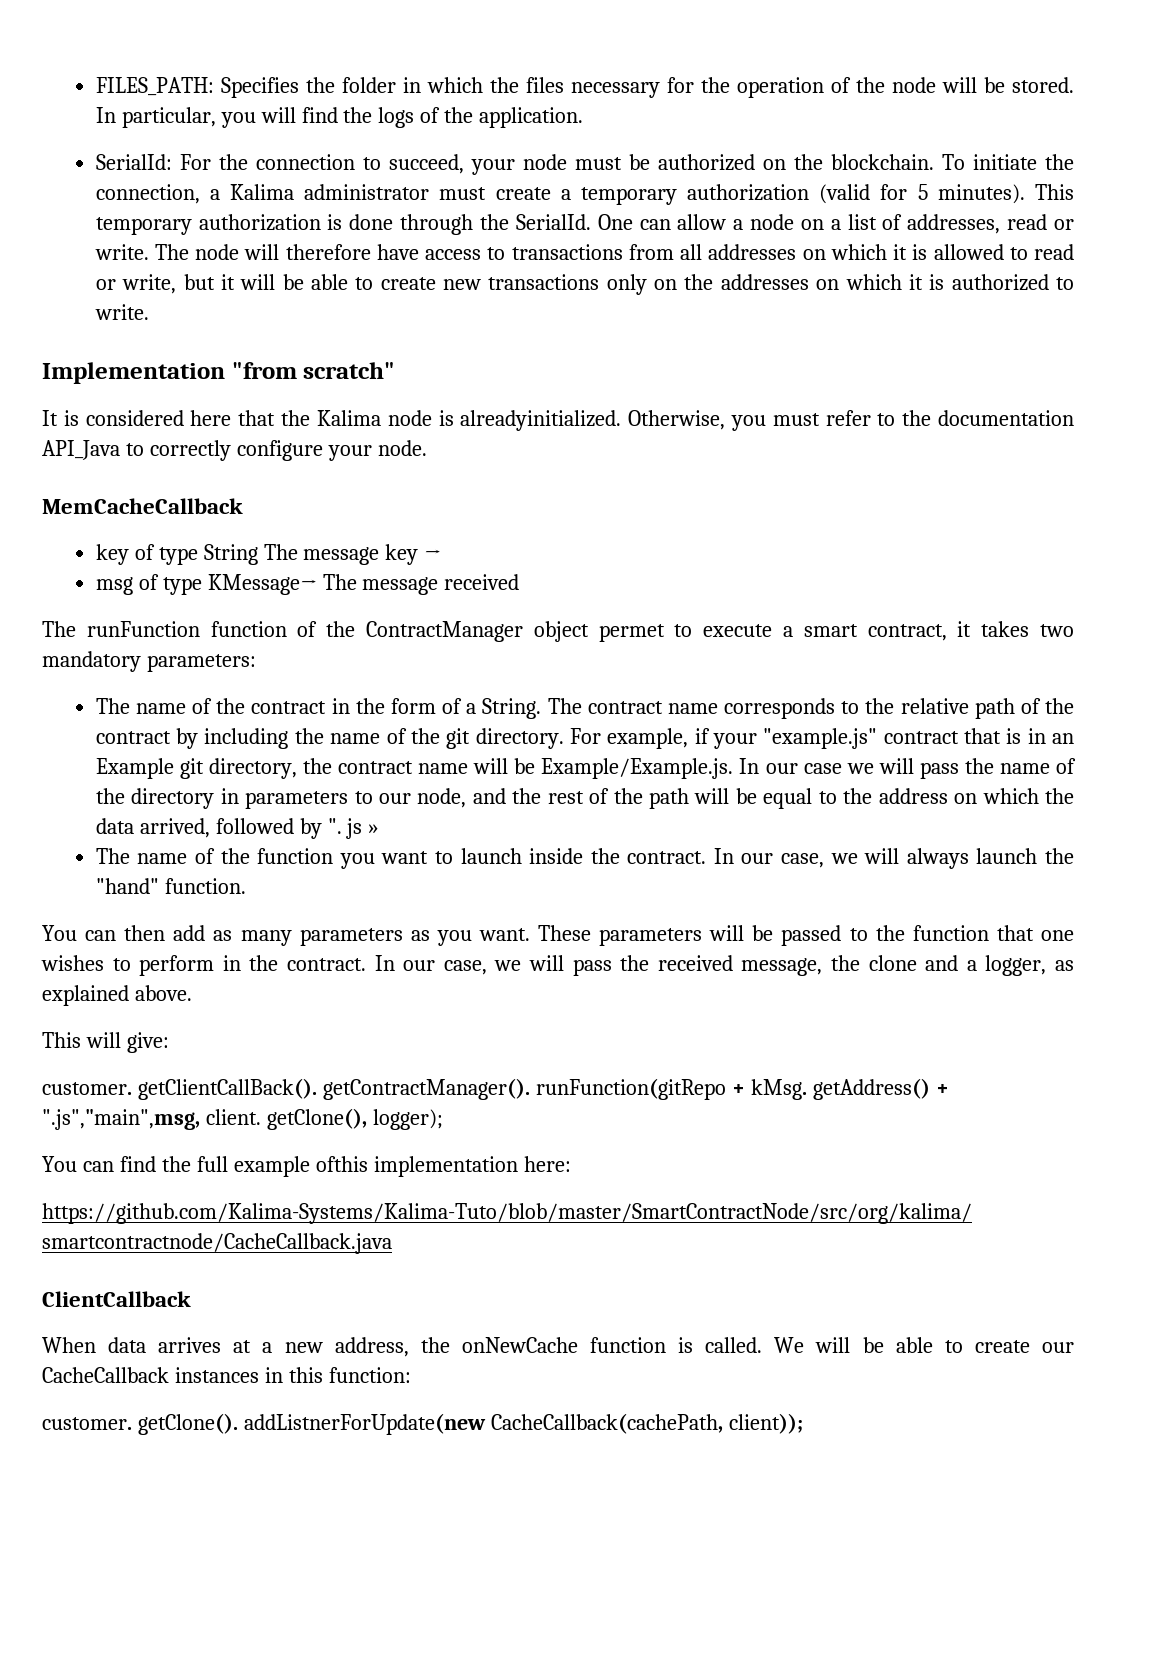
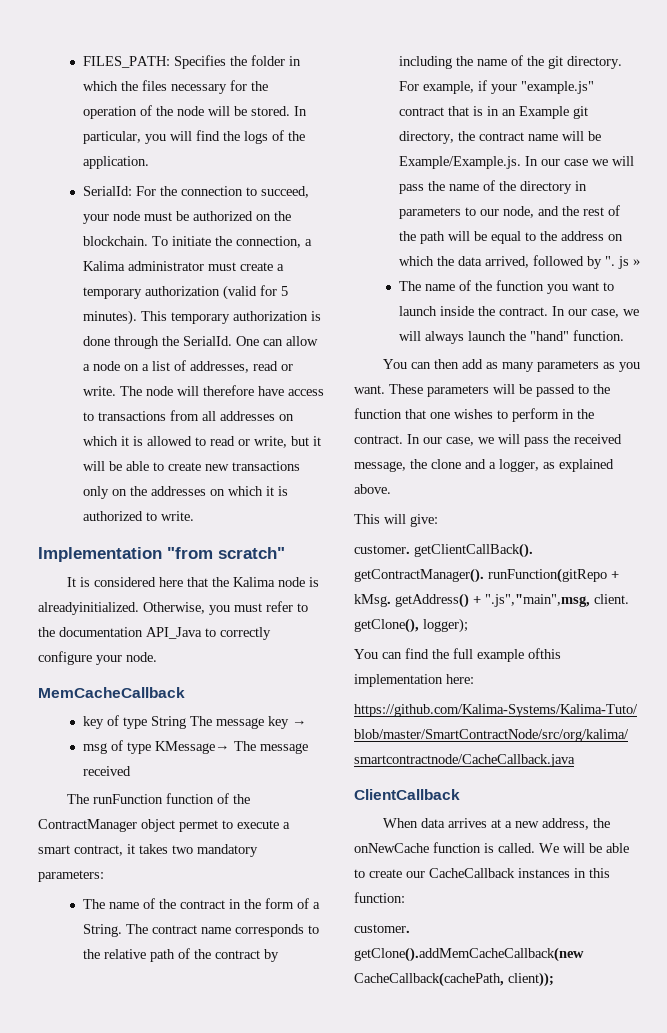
- customer. getClone(). addListnerForUpdate(new CacheCallback(cachePath, client));
+ customer. getClone().addMemCacheCallback(new CacheCallback(cachePath, client));

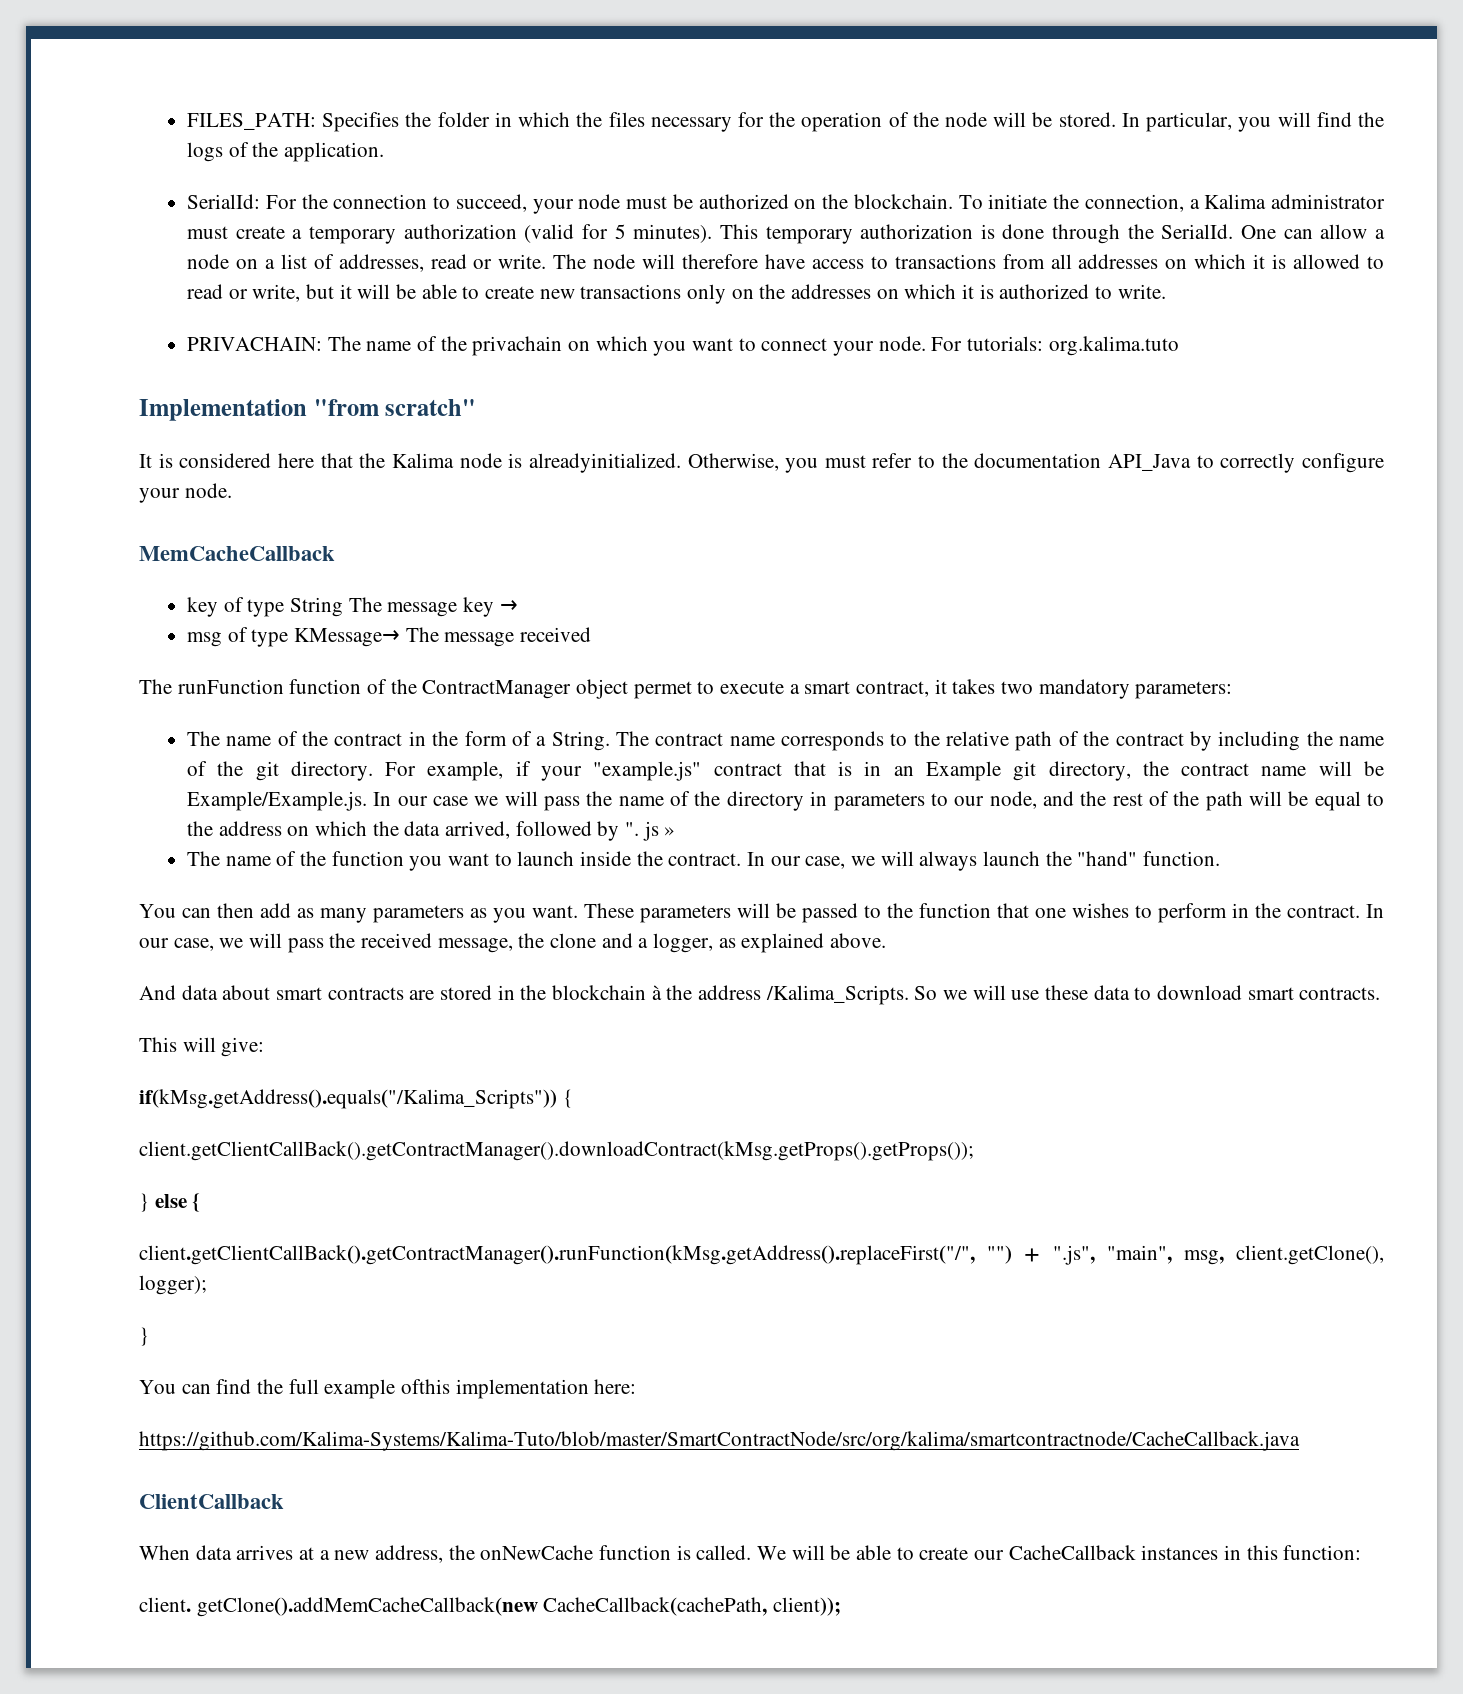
+ PRIVACHAIN: The name of the privachain on which you want to connect your node. For tutorials: org.kalima.tuto
+ And data about smart contracts are stored in the blockchain à the address /Kalima_Scripts. So we will use these data to download smart contracts.
  This will give:
- customer. getClientCallBack(). getContractManager(). runFunction(gitRepo + kMsg. getAddress() + ".js","main",msg, client. getClone(), logger);
+ if(kMsg.getAddress().equals("/Kalima_Scripts")) {
+ client.getClientCallBack().getContractManager().downloadContract(kMsg.getProps().getProps());
+ } else {
+ client.getClientCallBack().getContractManager().runFunction(kMsg.getAddress().replaceFirst("/", "") + ".js", "main", msg, client.getClone(), logger);
+ }
- customer. getClone().addMemCacheCallback(new CacheCallback(cachePath, client));
+ client. getClone().addMemCacheCallback(new CacheCallback(cachePath, client));

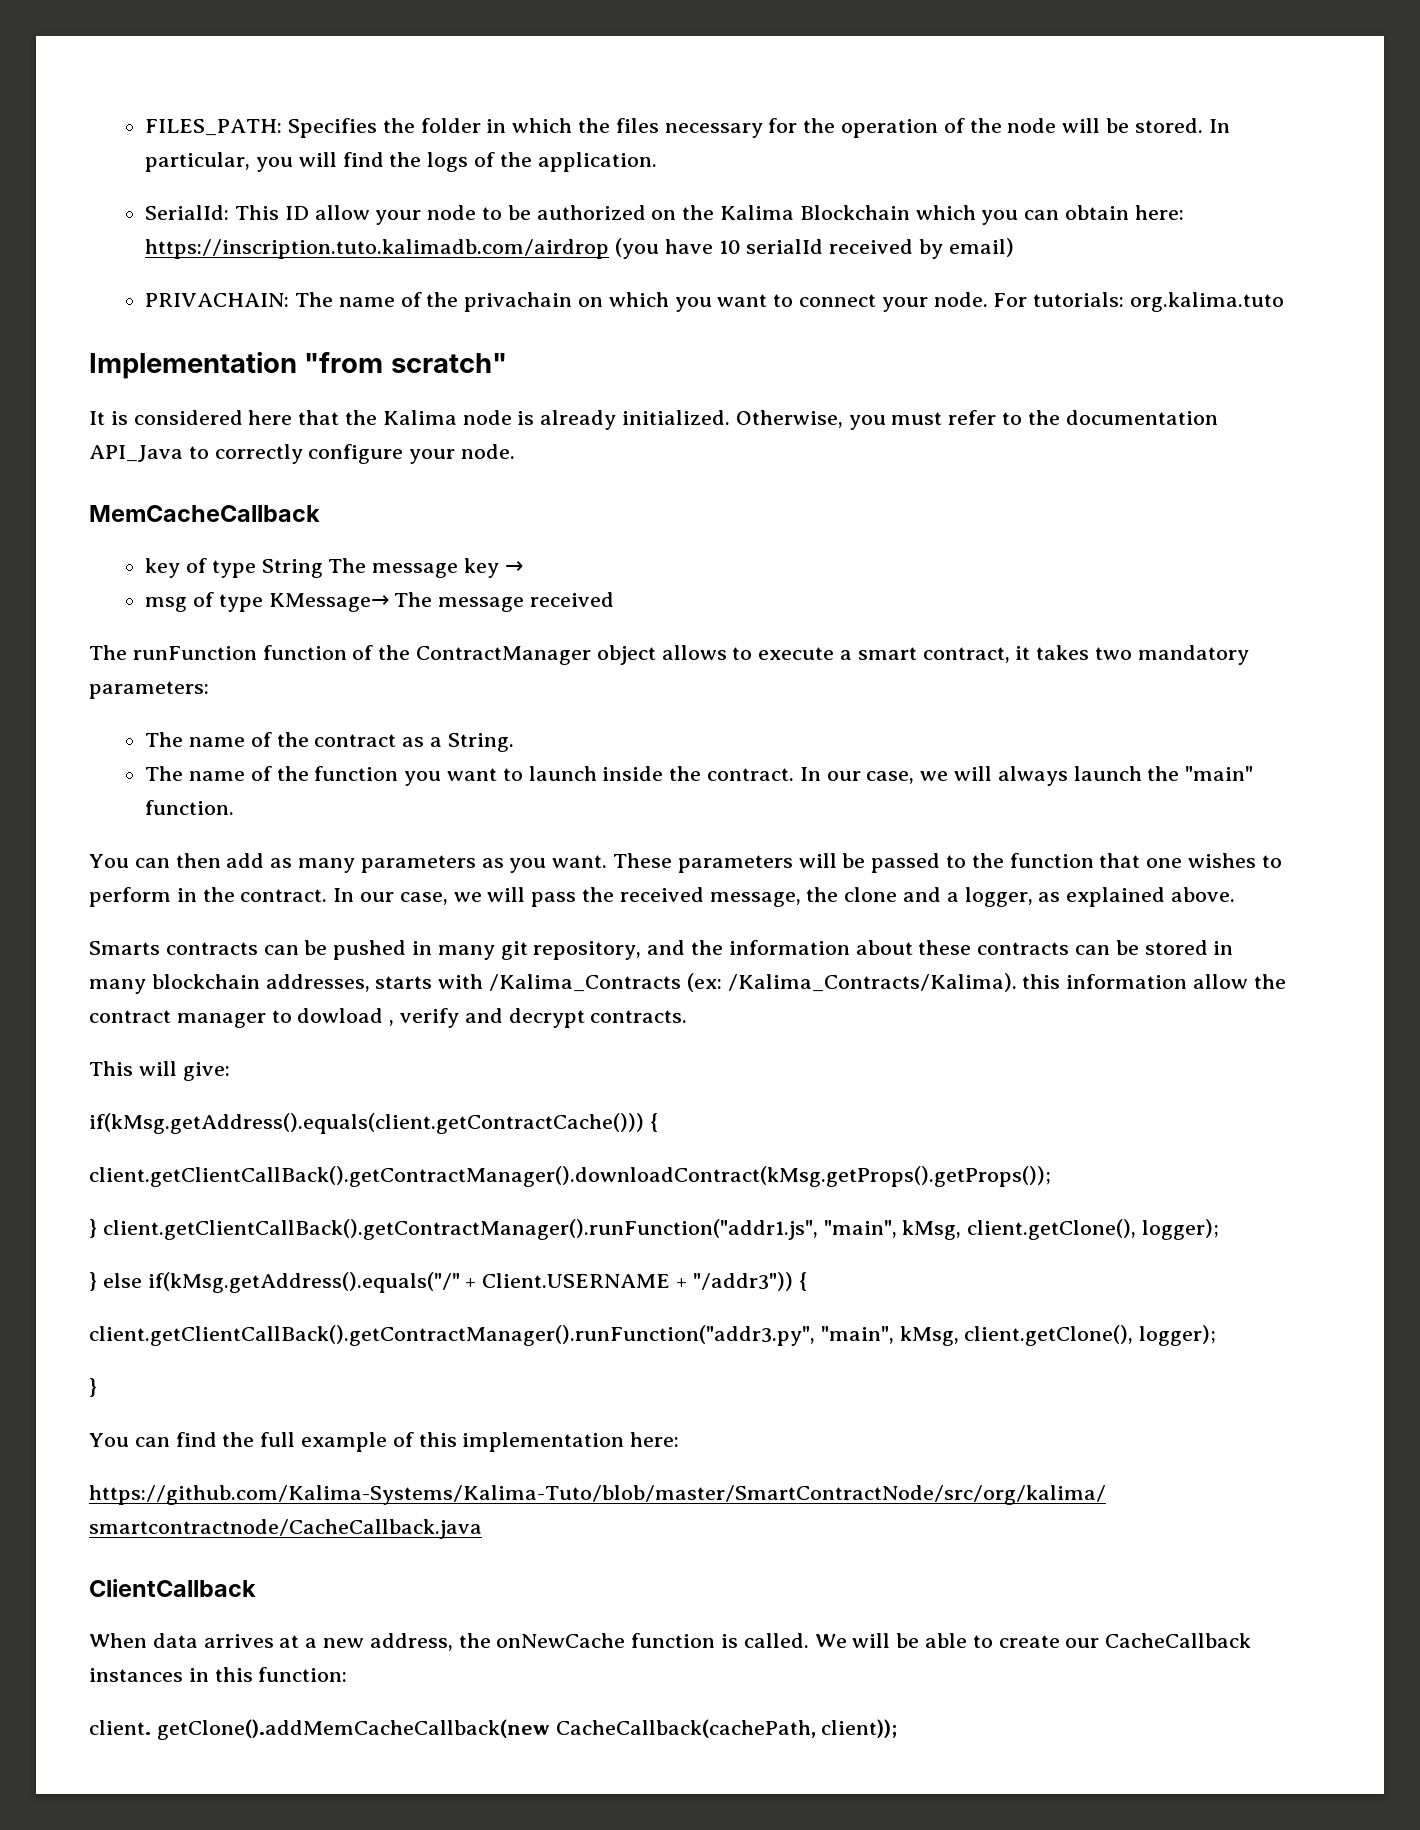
- SerialId: For the connection to succeed, your node must be authorized on the blockchain. To initiate the connection, a Kalima administrator must create a temporary authorization (valid for 5 minutes). This temporary authorization is done through the SerialId. One can allow a node on a list of addresses, read or write. The node will therefore have access to transactions from all addresses on which it is allowed to read or write, but it will be able to create new transactions only on the addresses on which it is authorized to write.
+ SerialId: This ID allow your node to be authorized on the Kalima Blockchain which you can obtain here: https://inscription.tuto.kalimadb.com/airdrop (you have 10 serialId received by email)
- It is considered here that the Kalima node is alreadyinitialized.
+ It is considered here that the Kalima node is already initialized.
- The runFunction function of the ContractManager object permet to execute a smart contract, it takes two mandatory parameters:
+ The runFunction function of the ContractManager object allows to execute a smart contract, it takes two mandatory parameters:
- The name of the contract in the form of a String. The contract name corresponds to the relative path of the contract by including the name of the git directory. For example, if your "example.js" contract that is in an Example git directory, the contract name will be Example/Example.js. In our case we will pass the name of the directory in parameters to our node, and the rest of the path will be equal to the address on which the data arrived, followed by ". js »
+ The name of the contract as a String.
- In our case, we will always launch the "hand" function.
+ In our case, we will always launch the "main" function.
- And data about smart contracts are stored in the blockchain à the address /Kalima_Scripts. So we will use these data to download smart contracts.
+ Smarts contracts can be pushed in many git repository, and the information about these contracts can be stored in many blockchain addresses, starts with /Kalima_Contracts (ex: /Kalima_Contracts/Kalima). this information allow the contract manager to dowload , verify and decrypt contracts.
- if(kMsg.getAddress().equals("/Kalima_Scripts")) {
+ if(kMsg.getAddress().equals(client.getContractCache())) {
- } else {
- client.getClientCallBack().getContractManager().runFunction(kMsg.getAddress().replaceFirst("/", "") + ".js", "main", msg, client.getClone(), logger);
+ } client.getClientCallBack().getContractManager().runFunction("addr1.js", "main", kMsg, client.getClone(), logger);
+ } else if(kMsg.getAddress().equals("/" + Client.USERNAME + "/addr3")) {
+ client.getClientCallBack().getContractManager().runFunction("addr3.py", "main", kMsg, client.getClone(), logger);
- You can find the full example ofthis implementation here:
+ You can find the full example of this implementation here:

